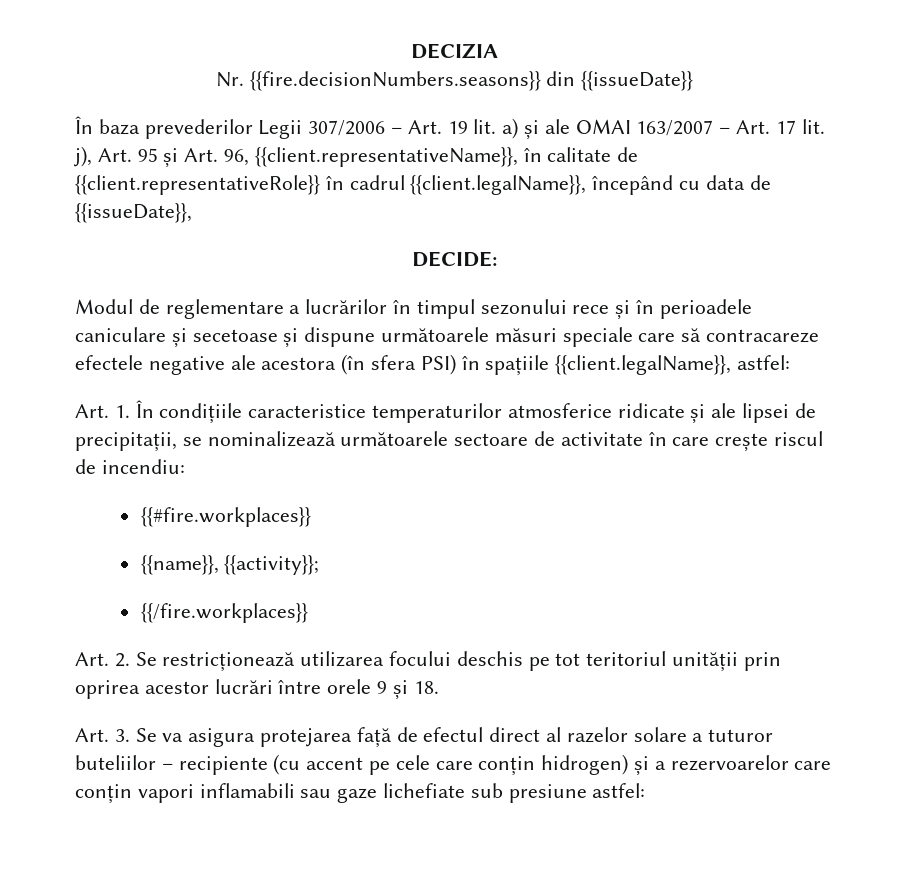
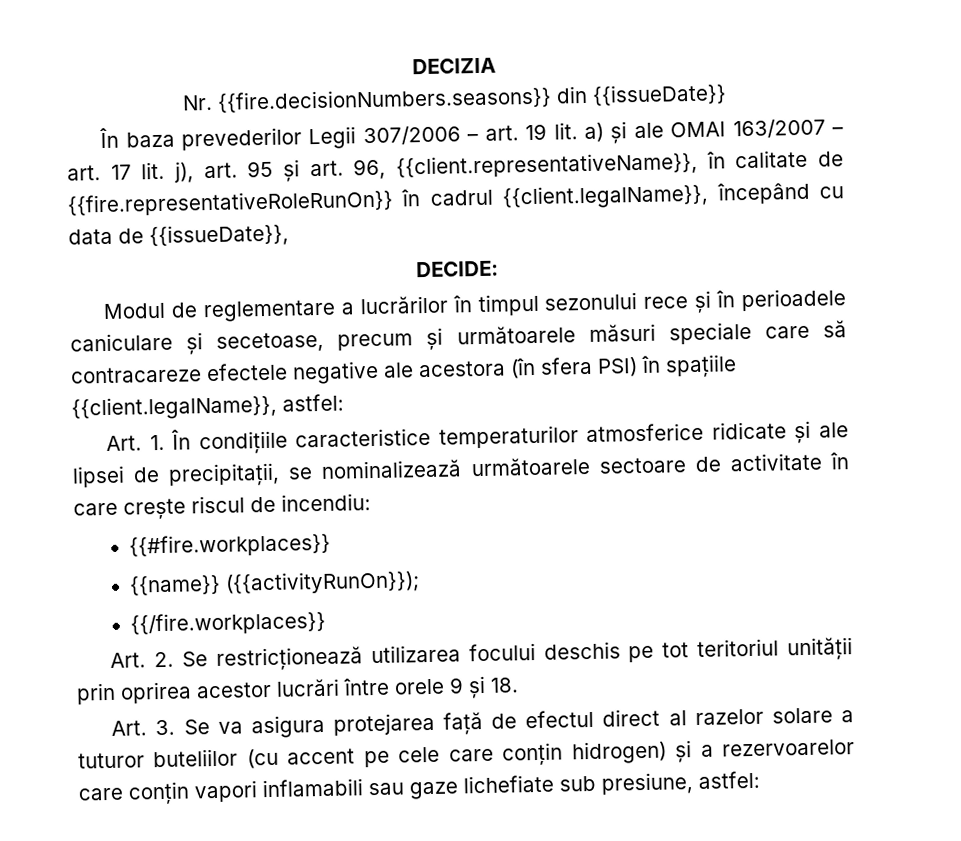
- În baza prevederilor Legii 307/2006 – Art. 19 lit. a) și ale OMAI 163/2007 – Art. 17 lit. j), Art. 95 și Art. 96, {{client.representativeName}}, în calitate de {{client.representativeRole}} în cadrul {{client.legalName}}, începând cu data de {{issueDate}},
+ În baza prevederilor Legii 307/2006 – art. 19 lit. a) și ale OMAI 163/2007 – art. 17 lit. j), art. 95 și art. 96, {{client.representativeName}}, în calitate de {{fire.representativeRoleRunOn}} în cadrul {{client.legalName}}, începând cu data de {{issueDate}},
- Modul de reglementare a lucrărilor în timpul sezonului rece și în perioadele caniculare și secetoase și dispune următoarele măsuri speciale care să contracareze efectele negative ale acestora (în sfera PSI) în spațiile {{client.legalName}}, astfel:
+ Modul de reglementare a lucrărilor în timpul sezonului rece și în perioadele caniculare și secetoase, precum și următoarele măsuri speciale care să contracareze efectele negative ale acestora (în sfera PSI) în spațiile {{client.legalName}}, astfel:
- {{name}}, {{activity}};
+ {{name}} ({{activityRunOn}});
- Art. 3. Se va asigura protejarea față de efectul direct al razelor solare a tuturor buteliilor – recipiente (cu accent pe cele care conțin hidrogen) și a rezervoarelor care conțin vapori inflamabili sau gaze lichefiate sub presiune astfel:
+ Art. 3. Se va asigura protejarea față de efectul direct al razelor solare a tuturor buteliilor (cu accent pe cele care conțin hidrogen) și a rezervoarelor care conțin vapori inflamabili sau gaze lichefiate sub presiune, astfel:

